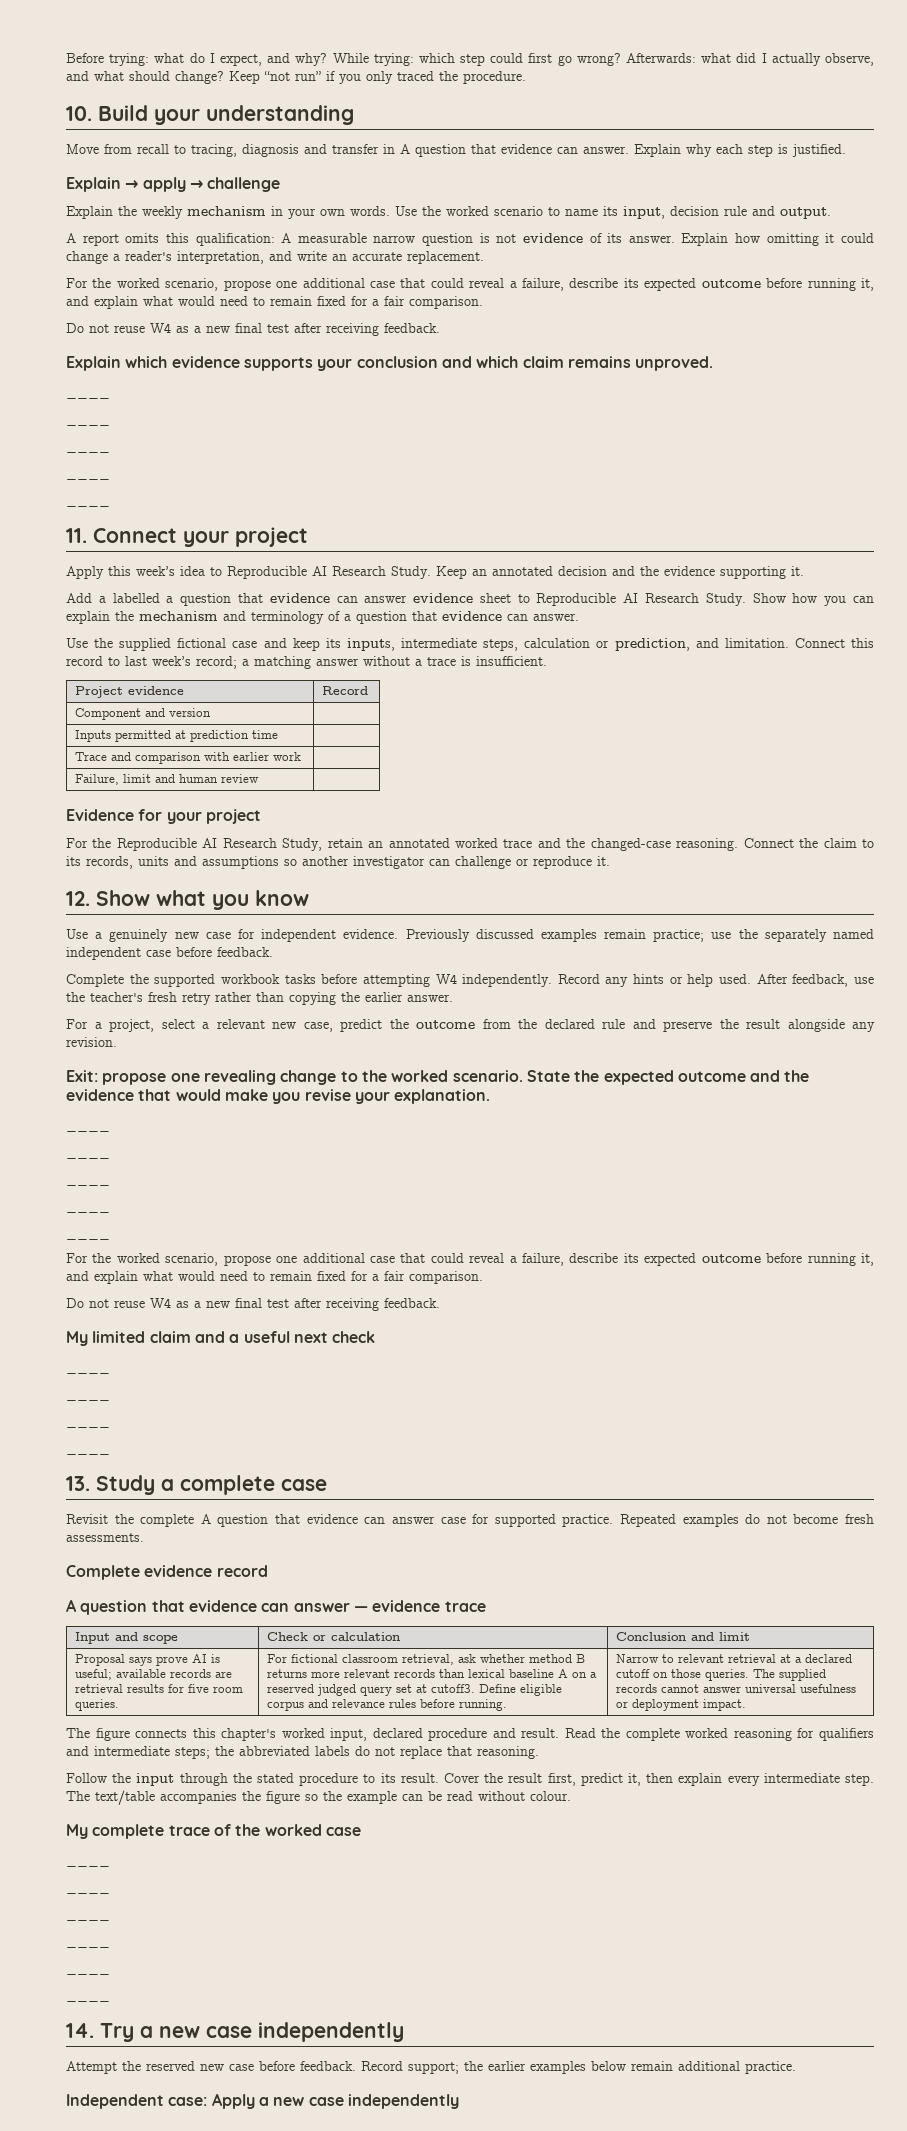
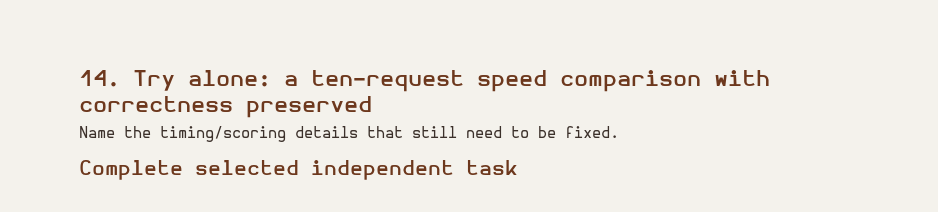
- Before trying: what do I expect, and why? While trying: which step could first go wrong? Afterwards: what did I actually observe, and what should change? Keep “not run” if you only traced the procedure.
- 10. Build your understanding
- Move from recall to tracing, diagnosis and transfer in A question that evidence can answer. Explain why each step is justified.
- Explain → apply → challenge
- Explain the weekly mechanism in your own words. Use the worked scenario to name its input, decision rule and output.
- A report omits this qualification: A measurable narrow question is not evidence of its answer. Explain how omitting it could change a reader's interpretation, and write an accurate replacement.
- For the worked scenario, propose one additional case that could reveal a failure, describe its expected outcome before running it, and explain what would need to remain fixed for a fair comparison.
- Do not reuse W4 as a new final test after receiving feedback.
- Explain which evidence supports your conclusion and which claim remains unproved.
- ____
- ____
- ____
- ____
- ____
- 11. Connect your project
- Apply this week’s idea to Reproducible AI Research Study. Keep an annotated decision and the evidence supporting it.
- Add a labelled a question that evidence can answer evidence sheet to Reproducible AI Research Study. Show how you can explain the mechanism and terminology of a question that evidence can answer.
- Use the supplied fictional case and keep its inputs, intermediate steps, calculation or prediction, and limitation. Connect this record to last week’s record; a matching answer without a trace is insufficient.
- Project evidence | Record
- Component and version |
- Inputs permitted at prediction time |
- Trace and comparison with earlier work |
- Failure, limit and human review |
- Evidence for your project
- For the Reproducible AI Research Study, retain an annotated worked trace and the changed-case reasoning. Connect the claim to its records, units and assumptions so another investigator can challenge or reproduce it.
- 12. Show what you know
- Use a genuinely new case for independent evidence. Previously discussed examples remain practice; use the separately named independent case before feedback.
- Complete the supported workbook tasks before attempting W4 independently. Record any hints or help used. After feedback, use the teacher's fresh retry rather than copying the earlier answer.
- For a project, select a relevant new case, predict the outcome from the declared rule and preserve the result alongside any revision.
- Exit: propose one revealing change to the worked scenario. State the expected outcome and the evidence that would make you revise your explanation.
- ____
- ____
- ____
- ____
- ____
- For the worked scenario, propose one additional case that could reveal a failure, describe its expected outcome before running it, and explain what would need to remain fixed for a fair comparison.
- Do not reuse W4 as a new final test after receiving feedback.
- My limited claim and a useful next check
- ____
- ____
- ____
- ____
- 13. Study a complete case
- Revisit the complete A question that evidence can answer case for supported practice. Repeated examples do not become fresh assessments.
- Complete evidence record
- A question that evidence can answer — evidence trace
- Input and scope | Check or calculation | Conclusion and limit
- Proposal says prove AI is useful; available records are retrieval results for five room queries. | For fictional classroom retrieval, ask whether method B returns more relevant records than lexical baseline A on a reserved judged query set at cutoff3. Define eligible corpus and relevance rules before running. | Narrow to relevant retrieval at a declared cutoff on those queries. The supplied records cannot answer universal usefulness or deployment impact.
- The figure connects this chapter's worked input, declared procedure and result. Read the complete worked reasoning for qualifiers and intermediate steps; the abbreviated labels do not replace that reasoning.
- Follow the input through the stated procedure to its result. Cover the result first, predict it, then explain every intermediate step. The text/table accompanies the figure so the example can be read without colour.
- My complete trace of the worked case
- ____
- ____
- ____
- ____
- ____
- ____
- 14. Try a new case independently
- Attempt the reserved new case before feedback. Record support; the earlier examples below remain additional practice.
- Independent case: Apply a new case independently
+ 14. Try alone: a ten-request speed comparison with correctness preserved
+ Name the timing/scoring details that still need to be fixed.
+ Complete selected independent task

